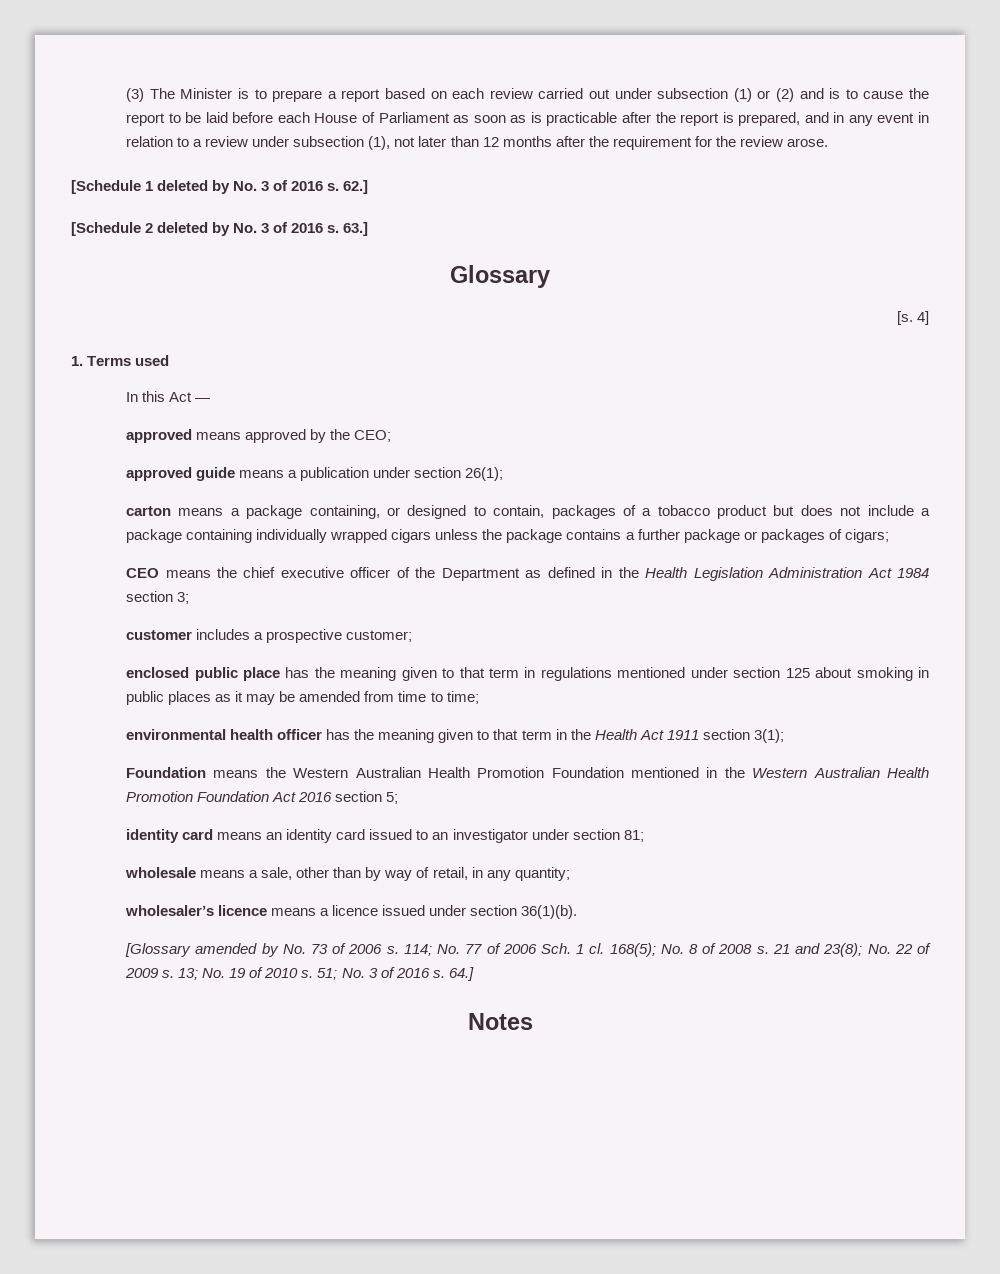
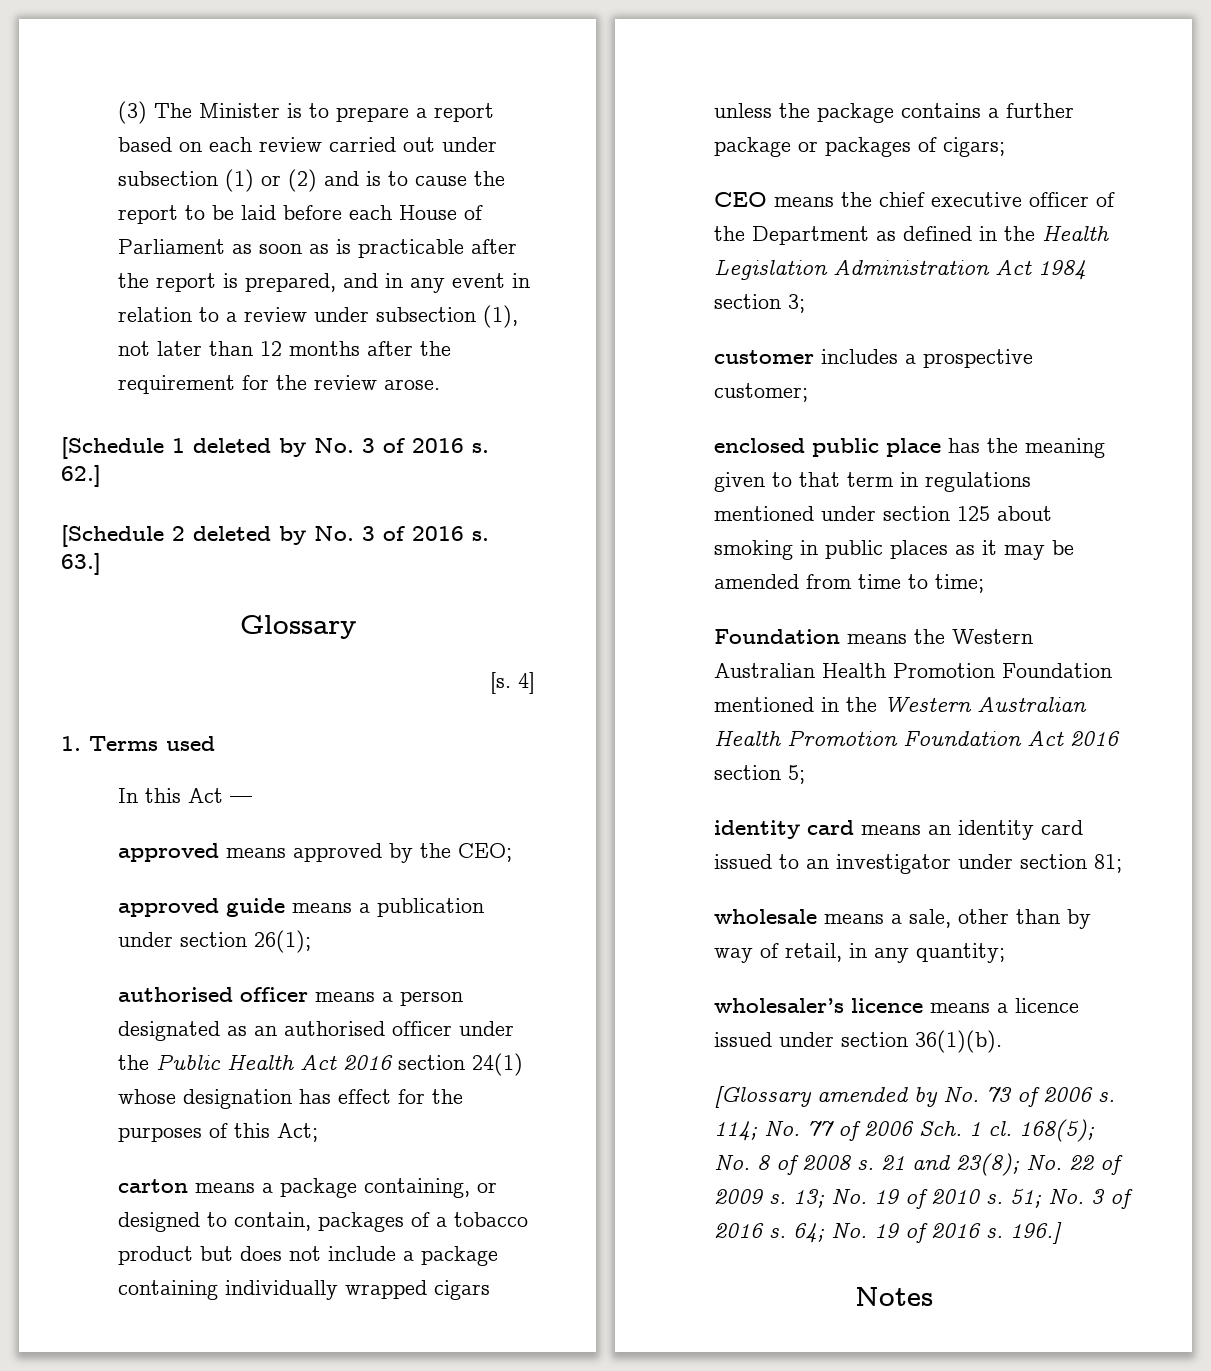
+ authorised officer means a person designated as an authorised officer under the Public Health Act 2016 section 24(1) whose designation has effect for the purposes of this Act;
- environmental health officer has the meaning given to that term in the Health Act 1911 section 3(1);
- 64.]
+ 64; No. 19 of 2016 s. 196.]

